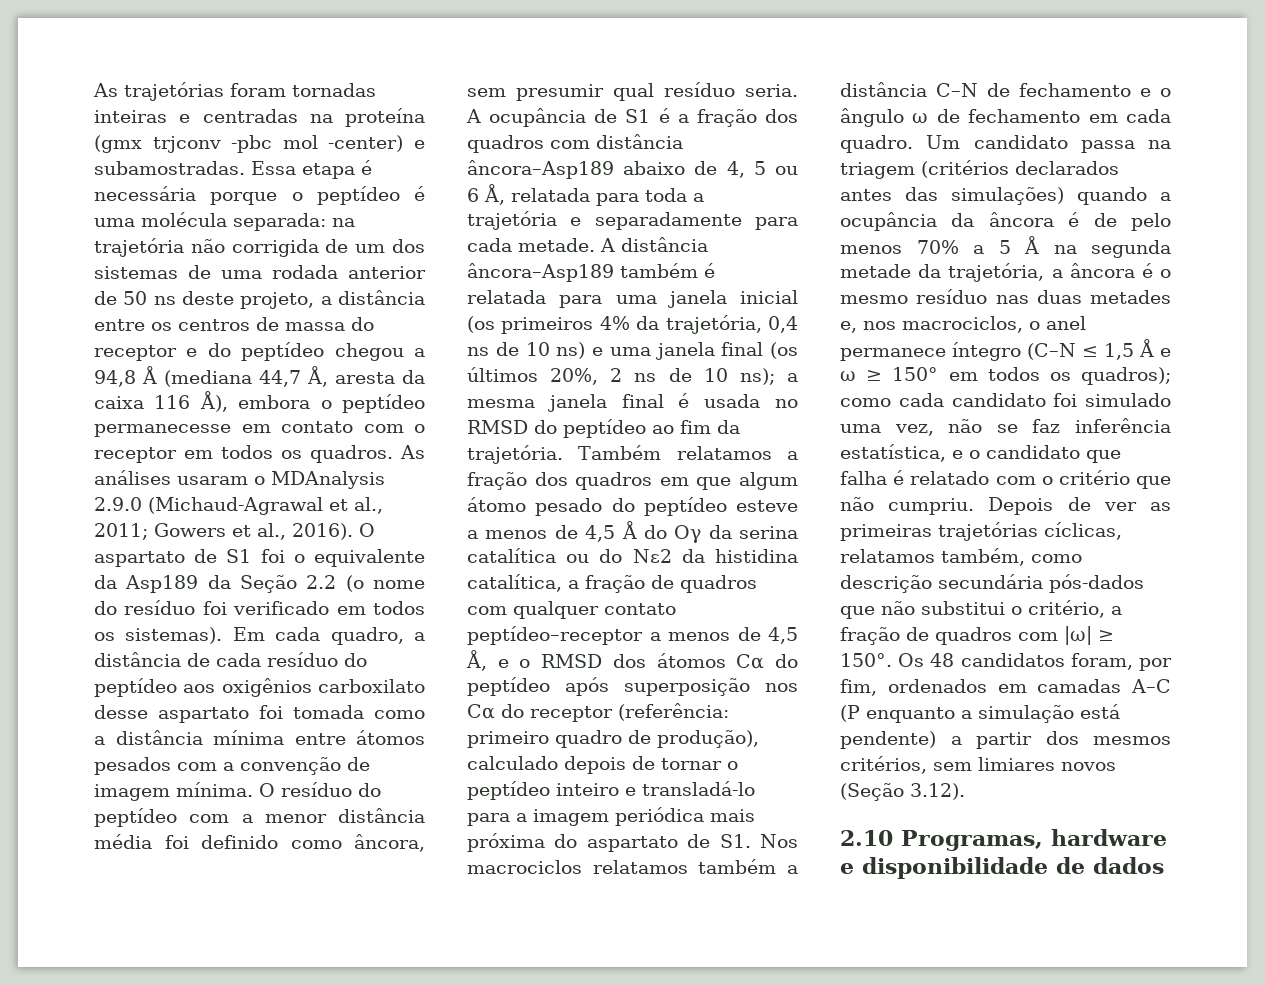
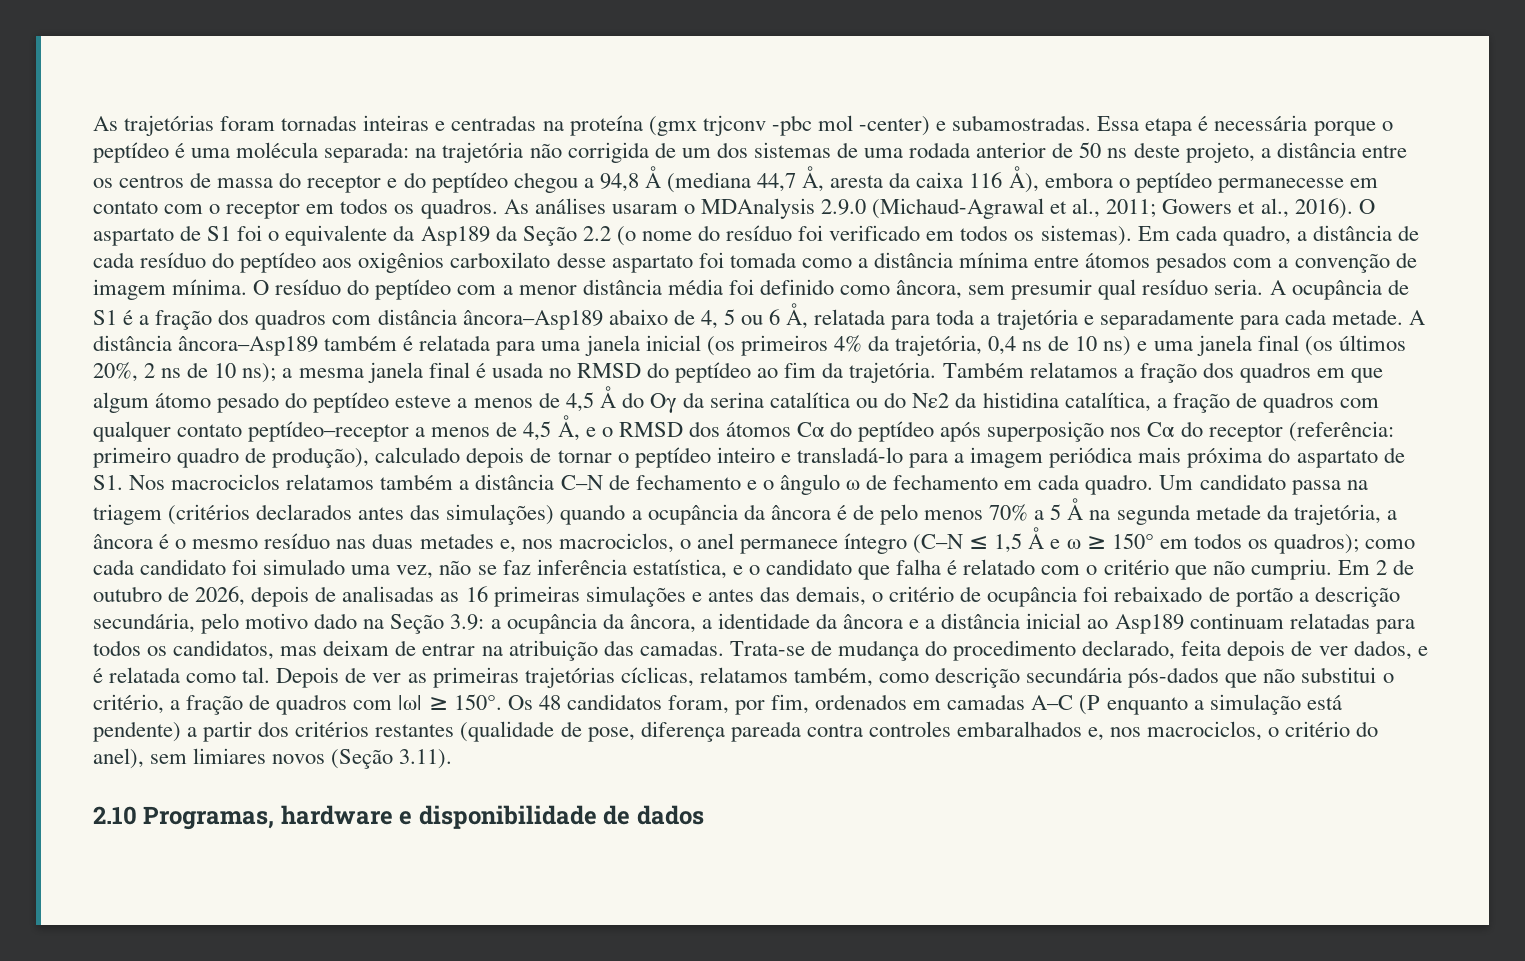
+ Em 2 de outubro de 2026, depois de analisadas as 16 primeiras simulações e antes das demais, o critério de ocupância foi rebaixado de portão a descrição secundária, pelo motivo dado na Seção 3.9: a ocupância da âncora, a identidade da âncora e a distância inicial ao Asp189 continuam relatadas para todos os candidatos, mas deixam de entrar na atribuição das camadas. Trata-se de mudança do procedimento declarado, feita depois de ver dados, e é relatada como tal.
- Os 48 candidatos foram, por fim, ordenados em camadas A–C (P enquanto a simulação está pendente) a partir dos mesmos critérios, sem limiares novos (Seção 3.12).
+ Os 48 candidatos foram, por fim, ordenados em camadas A–C (P enquanto a simulação está pendente) a partir dos critérios restantes (qualidade de pose, diferença pareada contra controles embaralhados e, nos macrociclos, o critério do anel), sem limiares novos (Seção 3.11).

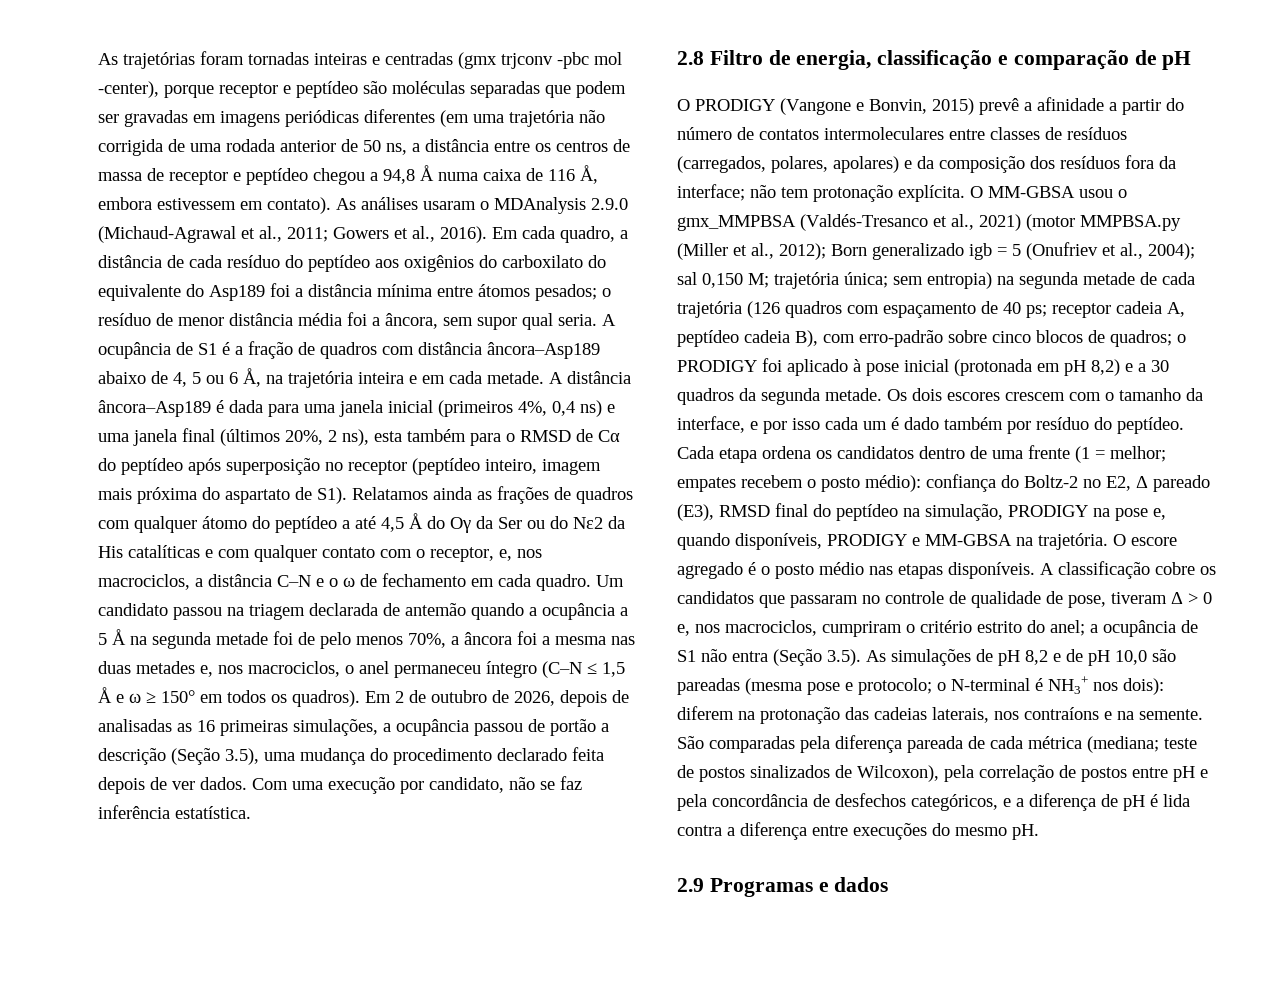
- As trajetórias foram tornadas inteiras e centradas na proteína (gmx trjconv -pbc mol -center) e subamostradas. Essa etapa é necessária porque o peptídeo é uma molécula separada: na trajetória não corrigida de um dos sistemas de uma rodada anterior de 50 ns deste projeto, a distância entre os centros de massa do receptor e do peptídeo chegou a 94,8 Å (mediana 44,7 Å, aresta da caixa 116 Å), embora o peptídeo permanecesse em contato com o receptor em todos os quadros.
+ As trajetórias foram tornadas inteiras e centradas (gmx trjconv -pbc mol -center), porque receptor e peptídeo são moléculas separadas que podem ser gravadas em imagens periódicas diferentes (em uma trajetória não corrigida de uma rodada anterior de 50 ns, a distância entre os centros de massa de receptor e peptídeo chegou a 94,8 Å numa caixa de 116 Å, embora estivessem em contato).
- O aspartato de S1 foi o equivalente da Asp189 da Seção 2.2 (o nome do resíduo foi verificado em todos os sistemas).
- Em cada quadro, a distância de cada resíduo do peptídeo aos oxigênios carboxilato desse aspartato foi tomada como a distância mínima entre átomos pesados com a convenção de imagem mínima. O resíduo do peptídeo com a menor distância média foi definido como âncora, sem presumir qual resíduo seria.
+ Em cada quadro, a distância de cada resíduo do peptídeo aos oxigênios do carboxilato do equivalente do Asp189 foi a distância mínima entre átomos pesados; o resíduo de menor distância média foi a âncora, sem supor qual seria.
- A ocupância de S1 é a fração dos quadros com distância âncora–Asp189 abaixo de 4, 5 ou 6 Å, relatada para toda a trajetória e separadamente para cada metade.
+ A ocupância de S1 é a fração de quadros com distância âncora–Asp189 abaixo de 4, 5 ou 6 Å, na trajetória inteira e em cada metade.
- A distância âncora–Asp189 também é relatada para uma janela inicial (os primeiros 4% da trajetória, 0,4 ns de 10 ns) e uma janela final (os últimos 20%, 2 ns de 10 ns); a mesma janela final é usada no RMSD do peptídeo ao fim da trajetória. Também relatamos a fração dos quadros em que algum átomo pesado do peptídeo esteve a menos de 4,5 Å do Oγ da serina catalítica ou do Nε2 da histidina catalítica, a fração de quadros com qualquer contato peptídeo–receptor a menos de 4,5 Å, e o RMSD dos átomos Cα do peptídeo após superposição nos Cα do receptor (referência: primeiro quadro de produção), calculado depois de tornar o peptídeo inteiro e transladá-lo para a imagem periódica mais próxima do aspartato de S1. Nos macrociclos relatamos também a distância C–N de fechamento e o ângulo ω de fechamento em cada quadro.
+ A distância âncora–Asp189 é dada para uma janela inicial (primeiros 4%, 0,4 ns) e uma janela final (últimos 20%, 2 ns), esta também para o RMSD de Cα do peptídeo após superposição no receptor (peptídeo inteiro, imagem mais próxima do aspartato de S1). Relatamos ainda as frações de quadros com qualquer átomo do peptídeo a até 4,5 Å do Oγ da Ser ou do Nε2 da His catalíticas e com qualquer contato com o receptor, e, nos macrociclos, a distância C–N e o ω de fechamento em cada quadro.
- Um candidato passa na triagem (critérios declarados antes das simulações) quando a ocupância da âncora é de pelo menos 70% a 5 Å na segunda metade da trajetória, a âncora é o mesmo resíduo nas duas metades e, nos macrociclos, o anel permanece íntegro (C–N ≤ 1,5 Å e ω ≥ 150° em todos os quadros); como cada candidato foi simulado uma vez, não se faz inferência estatística, e o candidato que falha é relatado com o critério que não cumpriu.
+ Um candidato passou na triagem declarada de antemão quando a ocupância a 5 Å na segunda metade foi de pelo menos 70%, a âncora foi a mesma nas duas metades e, nos macrociclos, o anel permaneceu íntegro (C–N ≤ 1,5 Å e ω ≥ 150° em todos os quadros).
- Em 2 de outubro de 2026, depois de analisadas as 16 primeiras simulações e antes das demais, o critério de ocupância foi rebaixado de portão a descrição secundária, pelo motivo dado na Seção 3.9: a ocupância da âncora, a identidade da âncora e a distância inicial ao Asp189 continuam relatadas para todos os candidatos, mas deixam de entrar na atribuição das camadas. Trata-se de mudança do procedimento declarado, feita depois de ver dados, e é relatada como tal. Depois de ver as primeiras trajetórias cíclicas, relatamos também, como descrição secundária pós-dados que não substitui o critério, a fração de quadros com |ω| ≥ 150°. Os 48 candidatos foram, por fim, ordenados em camadas A–C (P enquanto a simulação está pendente) a partir dos critérios restantes (qualidade de pose, diferença pareada contra controles embaralhados e, nos macrociclos, o critério do anel), sem limiares novos (Seção 3.11).
- 2.10 Programas, hardware e disponibilidade de dados
+ Em 2 de outubro de 2026, depois de analisadas as 16 primeiras simulações, a ocupância passou de portão a descrição (Seção 3.5), uma mudança do procedimento declarado feita depois de ver dados. Com uma execução por candidato, não se faz inferência estatística.
+ 2.8 Filtro de energia, classificação e comparação de pH
+ O PRODIGY (Vangone e Bonvin, 2015) prevê a afinidade a partir do número de contatos intermoleculares entre classes de resíduos (carregados, polares, apolares) e da composição dos resíduos fora da interface; não tem protonação explícita. O MM-GBSA usou o gmx_MMPBSA (Valdés-Tresanco et al., 2021) (motor MMPBSA.py (Miller et al., 2012); Born generalizado igb = 5 (Onufriev et al., 2004); sal 0,150 M; trajetória única; sem entropia) na segunda metade de cada trajetória (126 quadros com espaçamento de 40 ps; receptor cadeia A, peptídeo cadeia B), com erro-padrão sobre cinco blocos de quadros; o PRODIGY foi aplicado à pose inicial (protonada em pH 8,2) e a 30 quadros da segunda metade. Os dois escores crescem com o tamanho da interface, e por isso cada um é dado também por resíduo do peptídeo. Cada etapa ordena os candidatos dentro de uma frente (1 = melhor; empates recebem o posto médio): confiança do Boltz-2 no E2, Δ pareado (E3), RMSD final do peptídeo na simulação, PRODIGY na pose e, quando disponíveis, PRODIGY e MM-GBSA na trajetória. O escore agregado é o posto médio nas etapas disponíveis. A classificação cobre os candidatos que passaram no controle de qualidade de pose, tiveram Δ > 0 e, nos macrociclos, cumpriram o critério estrito do anel; a ocupância de S1 não entra (Seção 3.5). As simulações de pH 8,2 e de pH 10,0 são pareadas (mesma pose e protocolo; o N-terminal é NH3+ nos dois): diferem na protonação das cadeias laterais, nos contraíons e na semente. São comparadas pela diferença pareada de cada métrica (mediana; teste de postos sinalizados de Wilcoxon), pela correlação de postos entre pH e pela concordância de desfechos categóricos, e a diferença de pH é lida contra a diferença entre execuções do mesmo pH.
+ 2.9 Programas e dados

